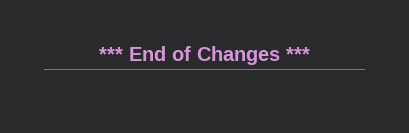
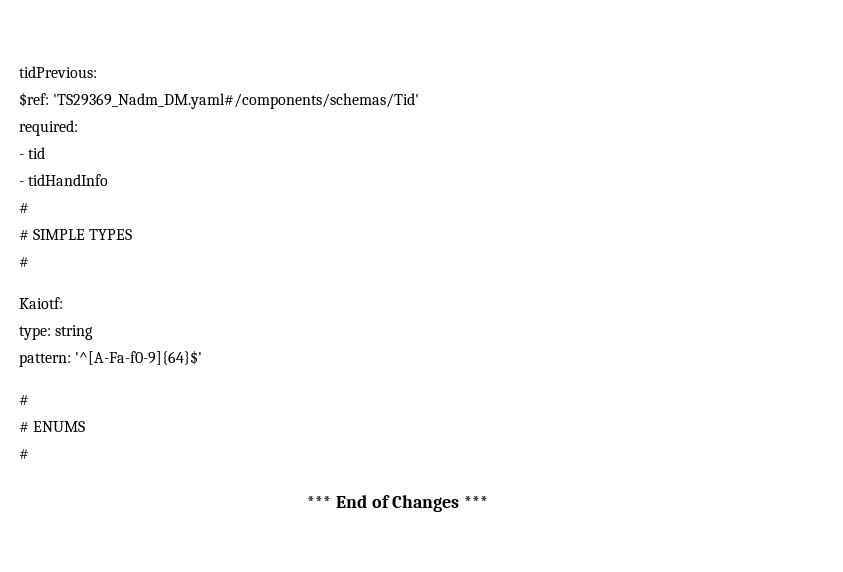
+ tidPrevious:
+ $ref: 'TS29369_Nadm_DM.yaml#/components/schemas/Tid'
+ required:
+ - tid
+ - tidHandInfo
+ #
+ # SIMPLE TYPES
+ #
+ Kaiotf:
+ type: string
+ pattern: '^[A-Fa-f0-9]{64}$'
+ #
+ # ENUMS
+ #

